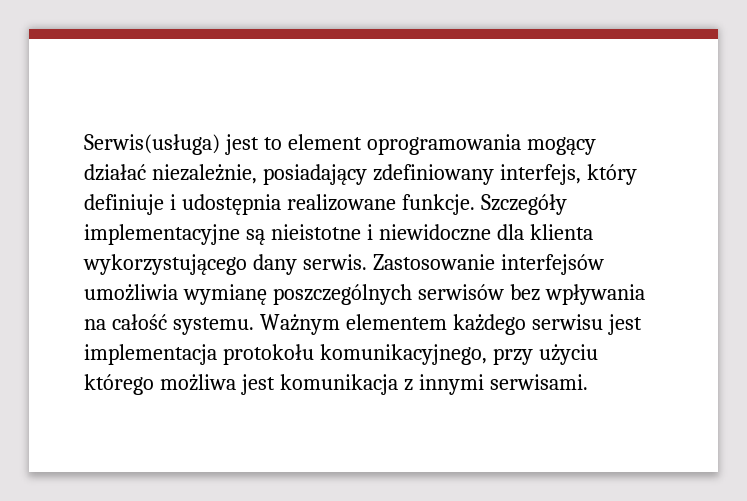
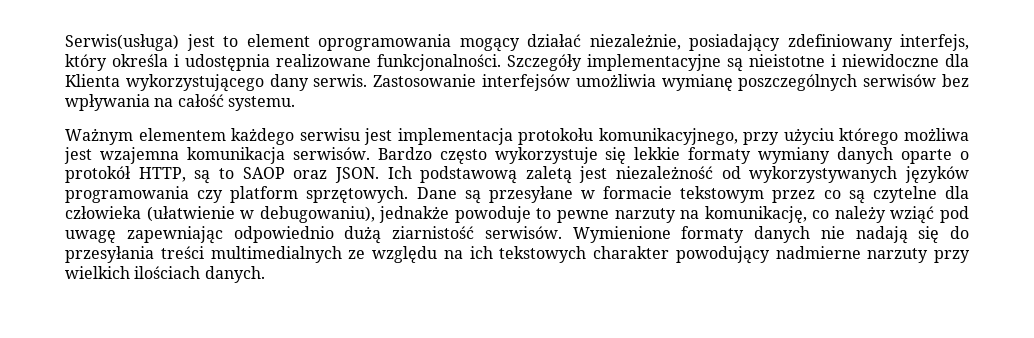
- Serwis(usługa) jest to element oprogramowania mogący działać niezależnie, posiadający zdefiniowany interfejs, który definiuje i udostępnia realizowane funkcje.
+ Serwis(usługa) jest to element oprogramowania mogący działać niezależnie, posiadający zdefiniowany interfejs, który określa i udostępnia realizowane funkcjonalności.
- Szczegóły implementacyjne są nieistotne i niewidoczne dla klienta wykorzystującego dany serwis.
+ Szczegóły implementacyjne są nieistotne i niewidoczne dla Klienta wykorzystującego dany serwis.
- Zastosowanie interfejsów umożliwia wymianę poszczególnych serwisów bez wpływania na całość systemu. Ważnym elementem każdego serwisu jest implementacja protokołu komunikacyjnego, przy użyciu którego możliwa jest komunikacja z innymi serwisami.
+ Zastosowanie interfejsów umożliwia wymianę poszczególnych serwisów bez wpływania na całość systemu.
+ Ważnym elementem każdego serwisu jest implementacja protokołu komunikacyjnego, przy użyciu którego możliwa jest wzajemna komunikacja serwisów. Bardzo często wykorzystuje się lekkie formaty wymiany danych oparte o protokół HTTP, są to SAOP oraz JSON. Ich podstawową zaletą jest niezależność od wykorzystywanych języków programowania czy platform sprzętowych. Dane są przesyłane w formacie tekstowym przez co są czytelne dla człowieka (ułatwienie w debugowaniu), jednakże powoduje to pewne narzuty na komunikację, co należy wziąć pod uwagę zapewniając odpowiednio dużą ziarnistość serwisów. Wymienione formaty danych nie nadają się do przesyłania treści multimedialnych ze względu na ich tekstowych charakter powodujący nadmierne narzuty przy wielkich ilościach danych.

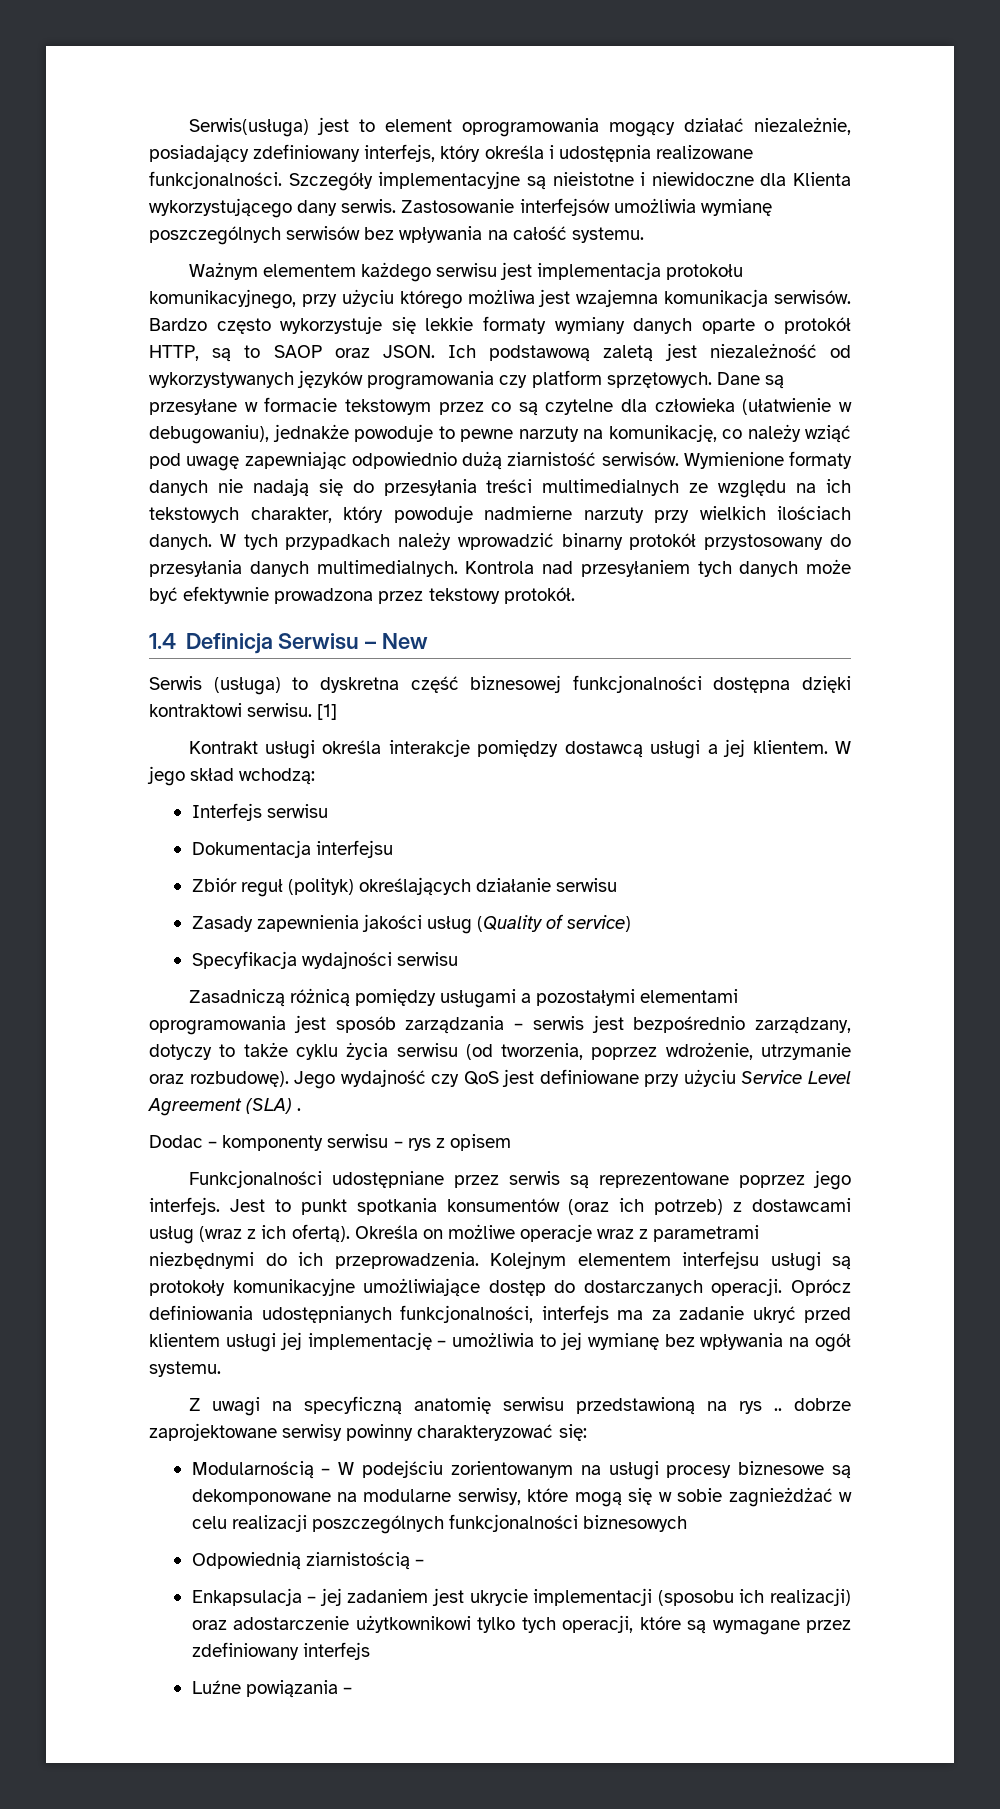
- Wymienione formaty danych nie nadają się do przesyłania treści multimedialnych ze względu na ich tekstowych charakter powodujący nadmierne narzuty przy wielkich ilościach danych.
+ Wymienione formaty danych nie nadają się do przesyłania treści multimedialnych ze względu na ich tekstowych charakter, który powoduje nadmierne narzuty przy wielkich ilościach danych.
+ W tych przypadkach należy wprowadzić binarny protokół przystosowany do przesyłania danych multimedialnych. Kontrola nad przesyłaniem tych danych może być efektywnie prowadzona przez tekstowy protokół.
+ 1.4 Definicja Serwisu – New
+ Serwis (usługa) to dyskretna część biznesowej funkcjonalności dostępna dzięki kontraktowi serwisu. [1]
+ Kontrakt usługi określa interakcje pomiędzy dostawcą usługi a jej klientem. W jego skład wchodzą:
+ Interfejs serwisu
+ Dokumentacja interfejsu
+ Zbiór reguł (polityk) określających działanie serwisu
+ Zasady zapewnienia jakości usług (Quality of service)
+ Specyfikacja wydajności serwisu
+ Zasadniczą różnicą pomiędzy usługami a pozostałymi elementami oprogramowania jest sposób zarządzania – serwis jest bezpośrednio zarządzany, dotyczy to także cyklu życia serwisu (od tworzenia, poprzez wdrożenie, utrzymanie oraz rozbudowę). Jego wydajność czy QoS jest definiowane przy użyciu Service Level Agreement (SLA) .
+ Dodac – komponenty serwisu – rys z opisem
+ Funkcjonalności udostępniane przez serwis są reprezentowane poprzez jego interfejs. Jest to punkt spotkania konsumentów (oraz ich potrzeb) z dostawcami usług (wraz z ich ofertą). Określa on możliwe operacje wraz z parametrami niezbędnymi do ich przeprowadzenia. Kolejnym elementem interfejsu usługi są protokoły komunikacyjne umożliwiające dostęp do dostarczanych operacji. Oprócz definiowania udostępnianych funkcjonalności, interfejs ma za zadanie ukryć przed klientem usługi jej implementację – umożliwia to jej wymianę bez wpływania na ogół systemu.
+ Z uwagi na specyficzną anatomię serwisu przedstawioną na rys .. dobrze zaprojektowane serwisy powinny charakteryzować się:
+ Modularnością – W podejściu zorientowanym na usługi procesy biznesowe są dekomponowane na modularne serwisy, które mogą się w sobie zagnieżdżać w celu realizacji poszczególnych funkcjonalności biznesowych
+ Odpowiednią ziarnistością –
+ Enkapsulacja – jej zadaniem jest ukrycie implementacji (sposobu ich realizacji) oraz adostarczenie użytkownikowi tylko tych operacji, które są wymagane przez zdefiniowany interfejs
+ Luźne powiązania –

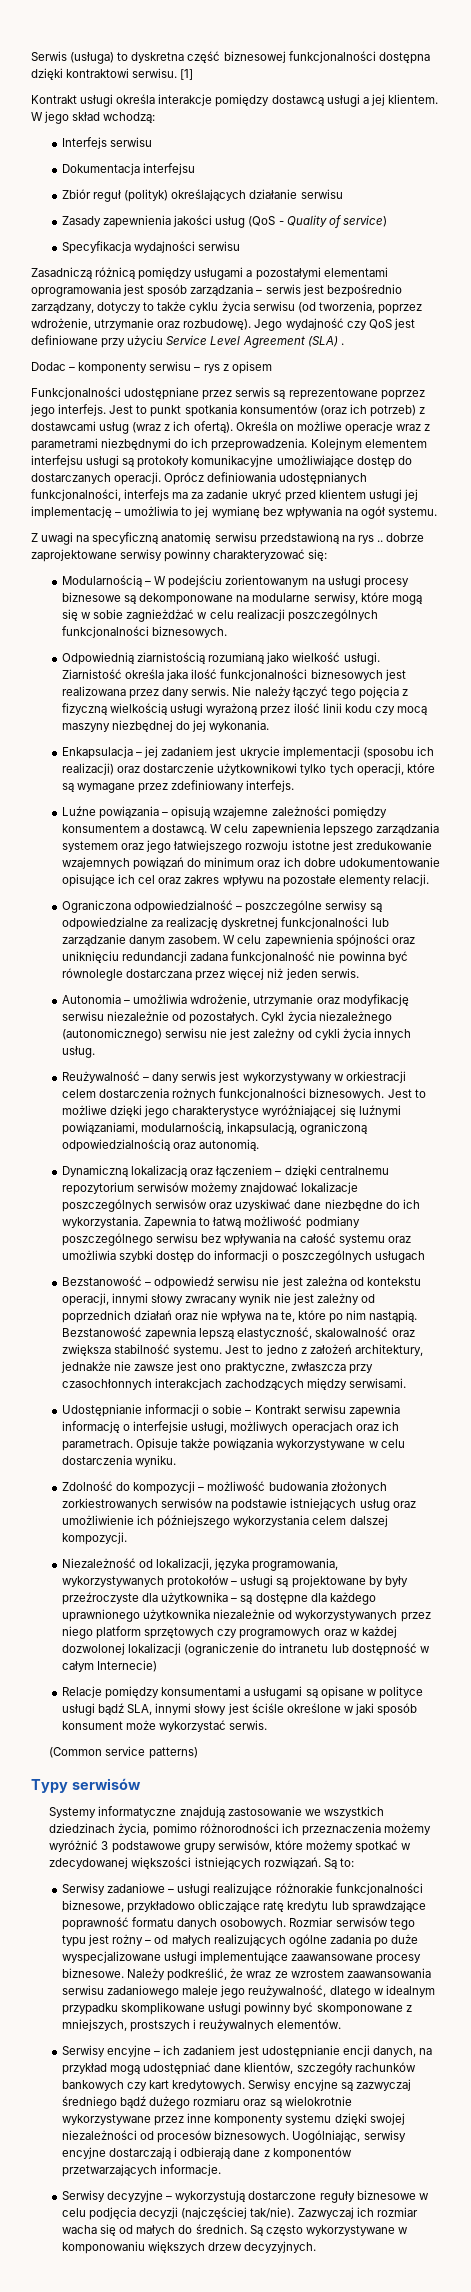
- Serwis(usługa) jest to element oprogramowania mogący działać niezależnie, posiadający zdefiniowany interfejs, który określa i udostępnia realizowane funkcjonalności. Szczegóły implementacyjne są nieistotne i niewidoczne dla Klienta wykorzystującego dany serwis. Zastosowanie interfejsów umożliwia wymianę poszczególnych serwisów bez wpływania na całość systemu.
- Ważnym elementem każdego serwisu jest implementacja protokołu komunikacyjnego, przy użyciu którego możliwa jest wzajemna komunikacja serwisów. Bardzo często wykorzystuje się lekkie formaty wymiany danych oparte o protokół HTTP, są to SAOP oraz JSON. Ich podstawową zaletą jest niezależność od wykorzystywanych języków programowania czy platform sprzętowych. Dane są przesyłane w formacie tekstowym przez co są czytelne dla człowieka (ułatwienie w debugowaniu), jednakże powoduje to pewne narzuty na komunikację, co należy wziąć pod uwagę zapewniając odpowiednio dużą ziarnistość serwisów. Wymienione formaty danych nie nadają się do przesyłania treści multimedialnych ze względu na ich tekstowych charakter, który powoduje nadmierne narzuty przy wielkich ilościach danych. W tych przypadkach należy wprowadzić binarny protokół przystosowany do przesyłania danych multimedialnych. Kontrola nad przesyłaniem tych danych może być efektywnie prowadzona przez tekstowy protokół.
- 1.4 Definicja Serwisu – New
- Zasady zapewnienia jakości usług (Quality of service)
+ Zasady zapewnienia jakości usług (QoS - Quality of service)
- Modularnością – W podejściu zorientowanym na usługi procesy biznesowe są dekomponowane na modularne serwisy, które mogą się w sobie zagnieżdżać w celu realizacji poszczególnych funkcjonalności biznesowych
+ Modularnością – W podejściu zorientowanym na usługi procesy biznesowe są dekomponowane na modularne serwisy, które mogą się w sobie zagnieżdżać w celu realizacji poszczególnych funkcjonalności biznesowych.
- Odpowiednią ziarnistością –
+ Odpowiednią ziarnistością rozumianą jako wielkość usługi. Ziarnistość określa jaka ilość funkcjonalności biznesowych jest realizowana przez dany serwis. Nie należy łączyć tego pojęcia z fizyczną wielkością usługi wyrażoną przez ilość linii kodu czy mocą maszyny niezbędnej do jej wykonania.
- Enkapsulacja – jej zadaniem jest ukrycie implementacji (sposobu ich realizacji) oraz adostarczenie użytkownikowi tylko tych operacji, które są wymagane przez zdefiniowany interfejs
+ Enkapsulacja – jej zadaniem jest ukrycie implementacji (sposobu ich realizacji) oraz dostarczenie użytkownikowi tylko tych operacji, które są wymagane przez zdefiniowany interfejs.
- Luźne powiązania –
+ Luźne powiązania – opisują wzajemne zależności pomiędzy konsumentem a dostawcą. W celu zapewnienia lepszego zarządzania systemem oraz jego łatwiejszego rozwoju istotne jest zredukowanie wzajemnych powiązań do minimum oraz ich dobre udokumentowanie opisujące ich cel oraz zakres wpływu na pozostałe elementy relacji.
+ Ograniczona odpowiedzialność – poszczególne serwisy są odpowiedzialne za realizację dyskretnej funkcjonalności lub zarządzanie danym zasobem. W celu zapewnienia spójności oraz uniknięciu redundancji zadana funkcjonalność nie powinna być równolegle dostarczana przez więcej niż jeden serwis.
+ Autonomia – umożliwia wdrożenie, utrzymanie oraz modyfikację serwisu niezależnie od pozostałych. Cykl życia niezależnego (autonomicznego) serwisu nie jest zależny od cykli życia innych usług.
+ Reużywalność – dany serwis jest wykorzystywany w orkiestracji celem dostarczenia rożnych funkcjonalności biznesowych. Jest to możliwe dzięki jego charakterystyce wyróżniającej się luźnymi powiązaniami, modularnością, inkapsulacją, ograniczoną odpowiedzialnością oraz autonomią.
+ Dynamiczną lokalizacją oraz łączeniem – dzięki centralnemu repozytorium serwisów możemy znajdować lokalizacje poszczególnych serwisów oraz uzyskiwać dane niezbędne do ich wykorzystania. Zapewnia to łatwą możliwość podmiany poszczególnego serwisu bez wpływania na całość systemu oraz umożliwia szybki dostęp do informacji o poszczególnych usługach
+ Bezstanowość – odpowiedź serwisu nie jest zależna od kontekstu operacji, innymi słowy zwracany wynik nie jest zależny od poprzednich działań oraz nie wpływa na te, które po nim nastąpią. Bezstanowość zapewnia lepszą elastyczność, skalowalność oraz zwiększa stabilność systemu. Jest to jedno z założeń architektury, jednakże nie zawsze jest ono praktyczne, zwłaszcza przy czasochłonnych interakcjach zachodzących między serwisami.
+ Udostępnianie informacji o sobie – Kontrakt serwisu zapewnia informację o interfejsie usługi, możliwych operacjach oraz ich parametrach. Opisuje także powiązania wykorzystywane w celu dostarczenia wyniku.
+ Zdolność do kompozycji – możliwość budowania złożonych zorkiestrowanych serwisów na podstawie istniejących usług oraz umożliwienie ich późniejszego wykorzystania celem dalszej kompozycji.
+ Niezależność od lokalizacji, języka programowania, wykorzystywanych protokołów – usługi są projektowane by były przeźroczyste dla użytkownika – są dostępne dla każdego uprawnionego użytkownika niezależnie od wykorzystywanych przez niego platform sprzętowych czy programowych oraz w każdej dozwolonej lokalizacji (ograniczenie do intranetu lub dostępność w całym Internecie)
+ Relacje pomiędzy konsumentami a usługami są opisane w polityce usługi bądź SLA, innymi słowy jest ściśle określone w jaki sposób konsument może wykorzystać serwis.
+ (Common service patterns)
+ Typy serwisów
+ Systemy informatyczne znajdują zastosowanie we wszystkich dziedzinach życia, pomimo różnorodności ich przeznaczenia możemy wyróżnić 3 podstawowe grupy serwisów, które możemy spotkać w zdecydowanej większości istniejących rozwiązań. Są to:
+ Serwisy zadaniowe – usługi realizujące różnorakie funkcjonalności biznesowe, przykładowo obliczające ratę kredytu lub sprawdzające poprawność formatu danych osobowych. Rozmiar serwisów tego typu jest rożny – od małych realizujących ogólne zadania po duże wyspecjalizowane usługi implementujące zaawansowane procesy biznesowe. Należy podkreślić, że wraz ze wzrostem zaawansowania serwisu zadaniowego maleje jego reużywalność, dlatego w idealnym przypadku skomplikowane usługi powinny być skomponowane z mniejszych, prostszych i reużywalnych elementów.
+ Serwisy encyjne – ich zadaniem jest udostępnianie encji danych, na przykład mogą udostępniać dane klientów, szczegóły rachunków bankowych czy kart kredytowych. Serwisy encyjne są zazwyczaj średniego bądź dużego rozmiaru oraz są wielokrotnie wykorzystywane przez inne komponenty systemu dzięki swojej niezależności od procesów biznesowych. Uogólniając, serwisy encyjne dostarczają i odbierają dane z komponentów przetwarzających informacje.
+ Serwisy decyzyjne – wykorzystują dostarczone reguły biznesowe w celu podjęcia decyzji (najczęściej tak/nie). Zazwyczaj ich rozmiar wacha się od małych do średnich. Są często wykorzystywane w komponowaniu większych drzew decyzyjnych.

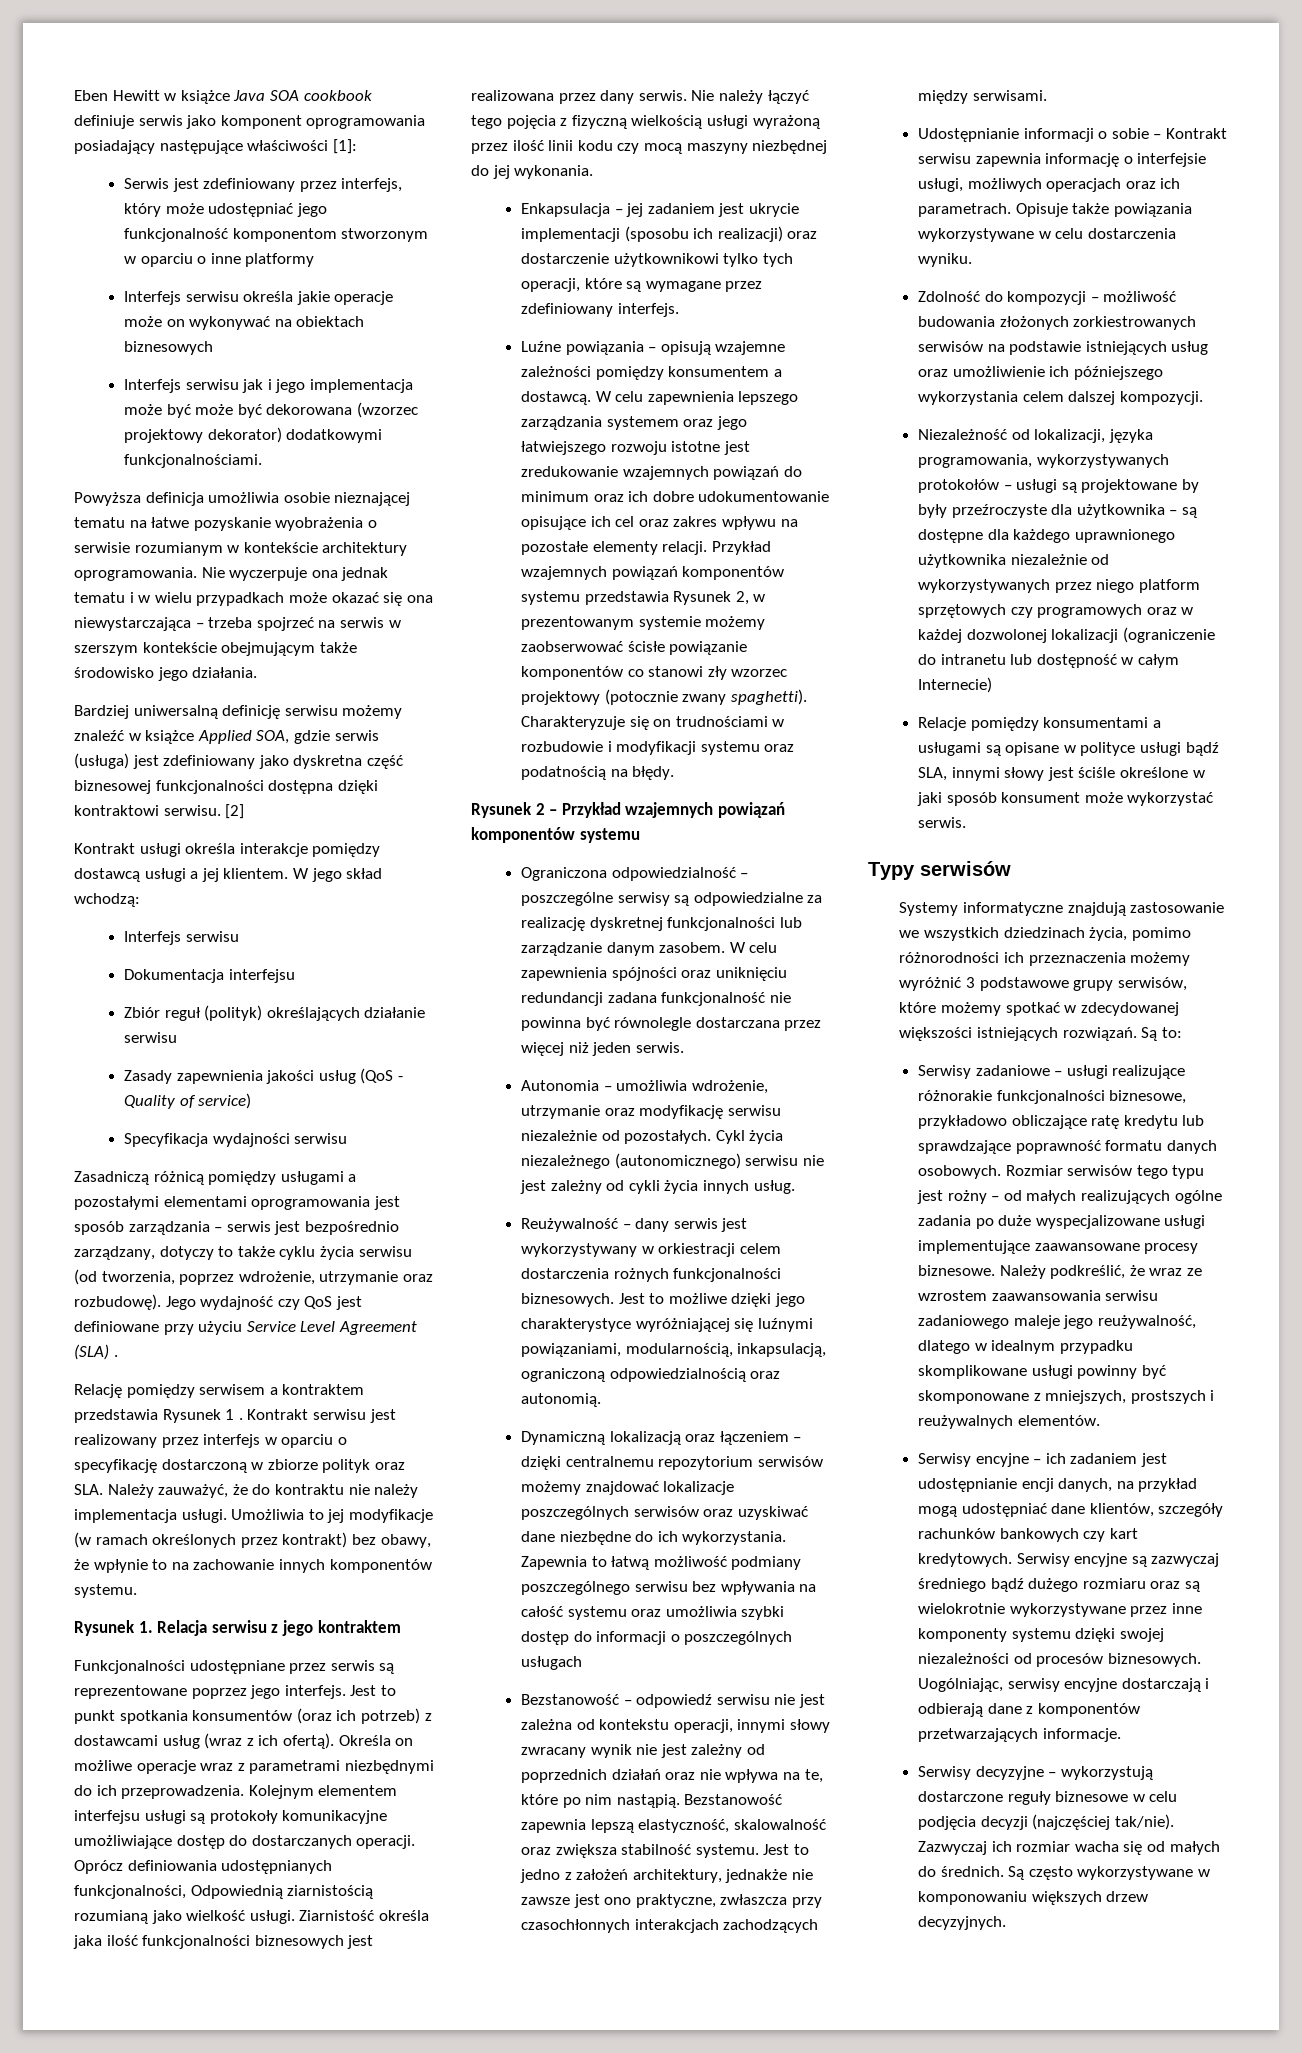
- Serwis (usługa) to dyskretna część biznesowej funkcjonalności dostępna dzięki kontraktowi serwisu.
+ Eben Hewitt w książce Java SOA cookbook definiuje serwis jako komponent oprogramowania posiadający następujące właściwości [1]:
+ Serwis jest zdefiniowany przez interfejs, który może udostępniać jego funkcjonalność komponentom stworzonym w oparciu o inne platformy
+ Interfejs serwisu określa jakie operacje może on wykonywać na obiektach biznesowych
+ Interfejs serwisu jak i jego implementacja może być może być dekorowana (wzorzec projektowy dekorator) dodatkowymi funkcjonalnościami.
+ Powyższa definicja umożliwia osobie nieznającej tematu na łatwe pozyskanie wyobrażenia o serwisie rozumianym w kontekście architektury oprogramowania. Nie wyczerpuje ona jednak tematu i w wielu przypadkach może okazać się ona niewystarczająca – trzeba spojrzeć na serwis w szerszym kontekście obejmującym także środowisko jego działania.
+ Bardziej uniwersalną definicję serwisu możemy znaleźć w książce Applied SOA, gdzie serwis (usługa) jest zdefiniowany jako dyskretna część biznesowej funkcjonalności dostępna dzięki kontraktowi serwisu.
- [1]
+ [2]
- Dodac – komponenty serwisu – rys z opisem
+ Relację pomiędzy serwisem a kontraktem przedstawia Rysunek 1 . Kontrakt serwisu jest realizowany przez interfejs w oparciu o specyfikację dostarczoną w zbiorze polityk oraz SLA. Należy zauważyć, że do kontraktu nie należy implementacja usługi. Umożliwia to jej modyfikacje (w ramach określonych przez kontrakt) bez obawy, że wpłynie to na zachowanie innych komponentów systemu.
+ Rysunek 1. Relacja serwisu z jego kontraktem
- Oprócz definiowania udostępnianych funkcjonalności, interfejs ma za zadanie ukryć przed klientem usługi jej implementację – umożliwia to jej wymianę bez wpływania na ogół systemu.
- Z uwagi na specyficzną anatomię serwisu przedstawioną na rys .. dobrze zaprojektowane serwisy powinny charakteryzować się:
- Modularnością – W podejściu zorientowanym na usługi procesy biznesowe są dekomponowane na modularne serwisy, które mogą się w sobie zagnieżdżać w celu realizacji poszczególnych funkcjonalności biznesowych.
- Odpowiednią ziarnistością rozumianą jako wielkość usługi.
+ Oprócz definiowania udostępnianych funkcjonalności, Odpowiednią ziarnistością rozumianą jako wielkość usługi.
+ Przykład wzajemnych powiązań komponentów systemu przedstawia Rysunek 2, w prezentowanym systemie możemy zaobserwować ścisłe powiązanie komponentów co stanowi zły wzorzec projektowy (potocznie zwany spaghetti). Charakteryzuje się on trudnościami w rozbudowie i modyfikacji systemu oraz podatnością na błędy.
+ Rysunek 2 – Przykład wzajemnych powiązań komponentów systemu
- (Common service patterns)

